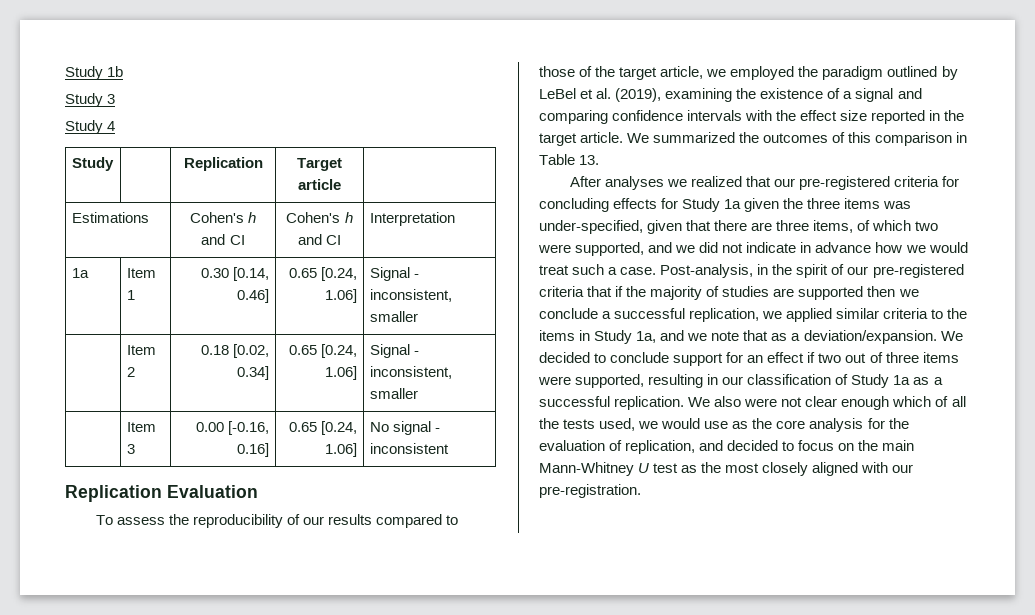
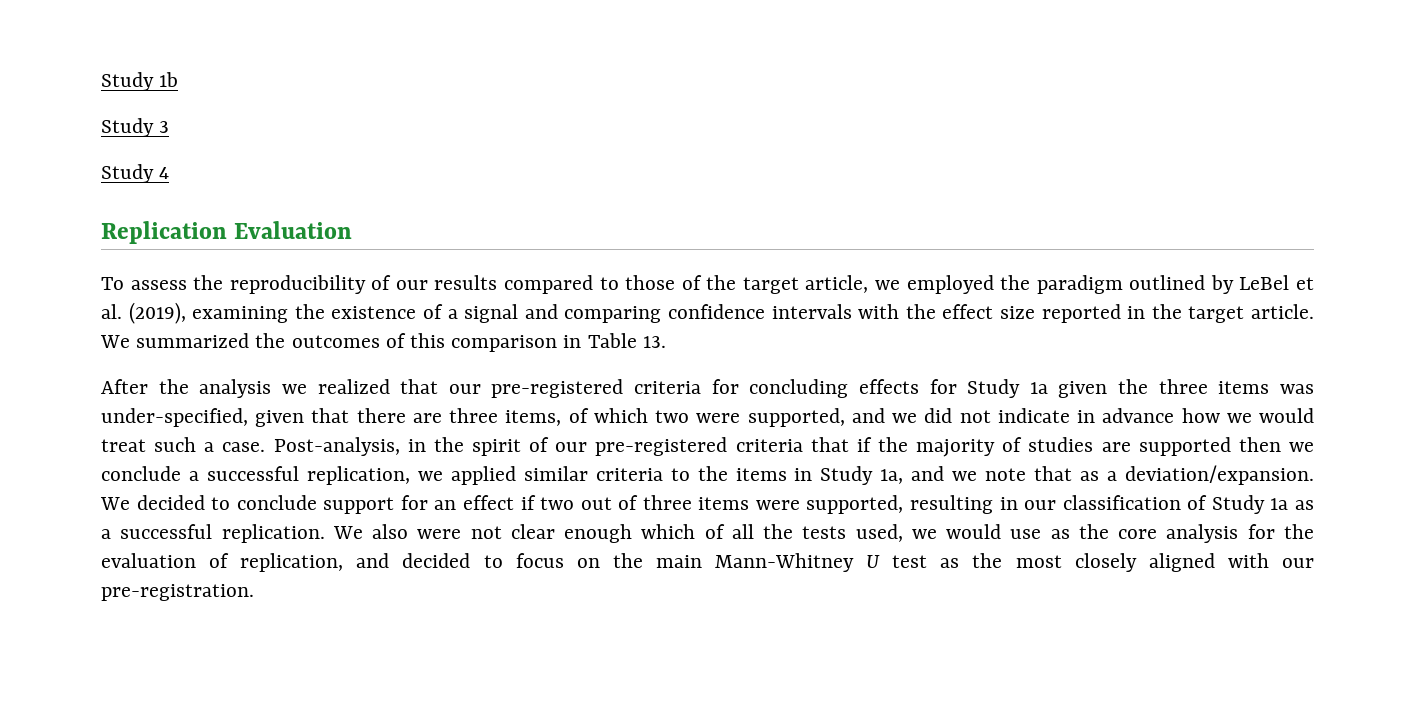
- Study | | Replication | Target article |
- Estimations | Cohen's h and CI | Cohen's h and CI | Interpretation
- 1a | Item 1 | 0.30 [0.14, 0.46] | 0.65 [0.24, 1.06] | Signal - inconsistent, smaller
- | Item 2 | 0.18 [0.02, 0.34] | 0.65 [0.24, 1.06] | Signal - inconsistent, smaller
- | Item 3 | 0.00 [-0.16, 0.16] | 0.65 [0.24, 1.06] | No signal - inconsistent
- After analyses we realized that our pre-registered criteria for concluding effects for Study 1a given the three items was under-specified, given that there are three items, of which two were supported, and we did not indicate in advance how we would treat such a case.
+ After the analysis we realized that our pre-registered criteria for concluding effects for Study 1a given the three items was under-specified, given that there are three items, of which two were supported, and we did not indicate in advance how we would treat such a case.

